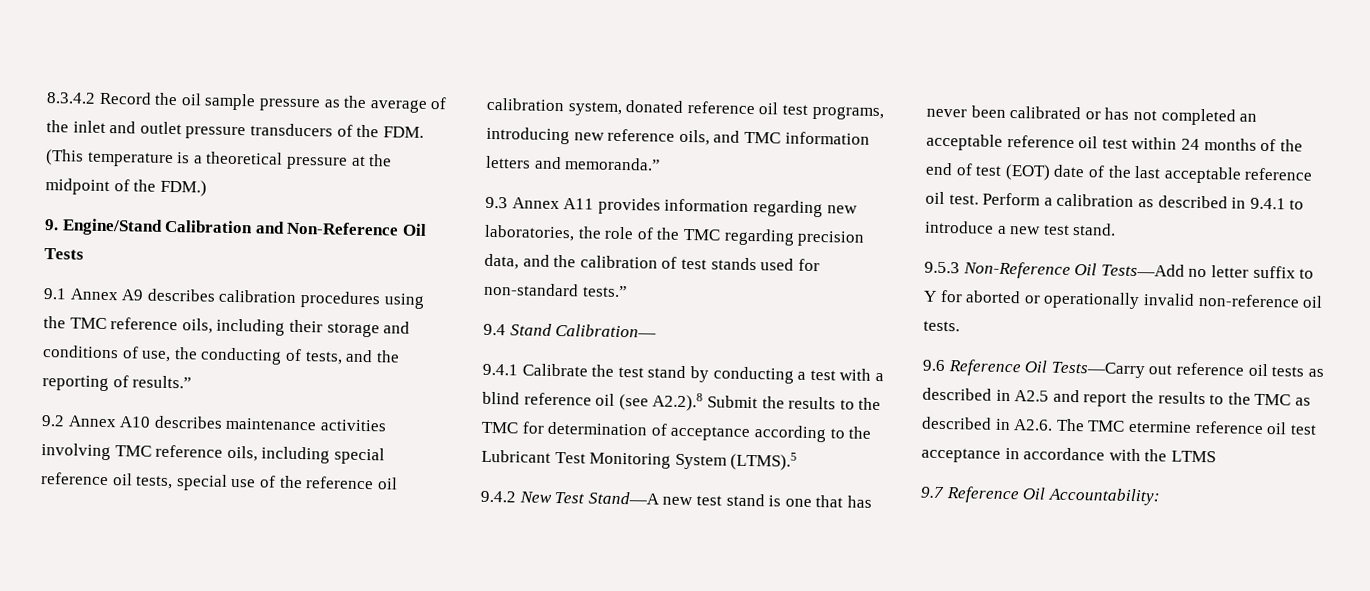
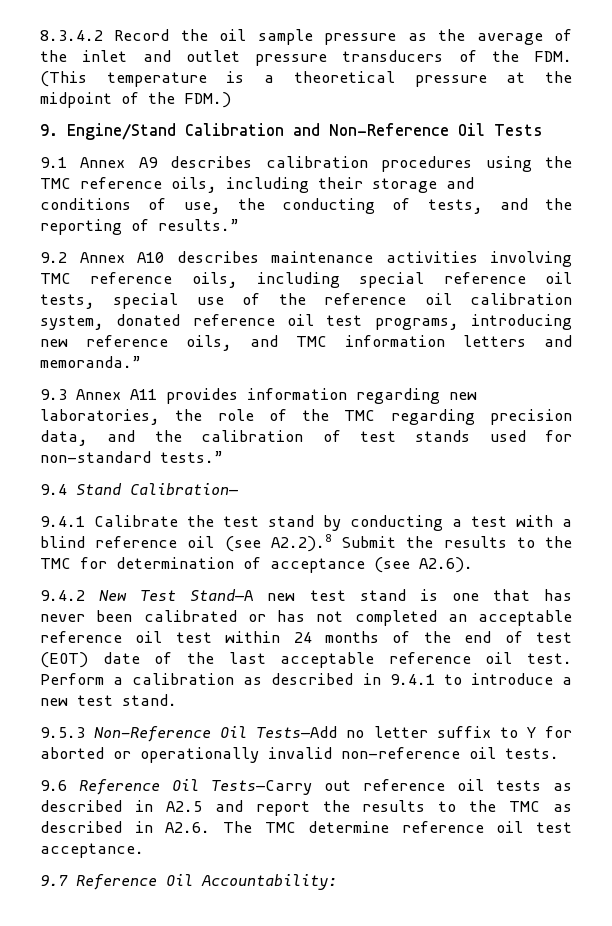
- 9.4.1 Calibrate the test stand by conducting a test with a blind reference oil (see A2.2).8 Submit the results to the TMC for determination of acceptance according to the Lubricant Test Monitoring System (LTMS).5
+ 9.4.1 Calibrate the test stand by conducting a test with a blind reference oil (see A2.2).8 Submit the results to the TMC for determination of acceptance (see A2.6).
- 9.6 Reference Oil Tests—Carry out reference oil tests as described in A2.5 and report the results to the TMC as described in A2.6. The TMC etermine reference oil test acceptance in accordance with the LTMS
+ 9.6 Reference Oil Tests—Carry out reference oil tests as described in A2.5 and report the results to the TMC as described in A2.6. The TMC determine reference oil test acceptance.

